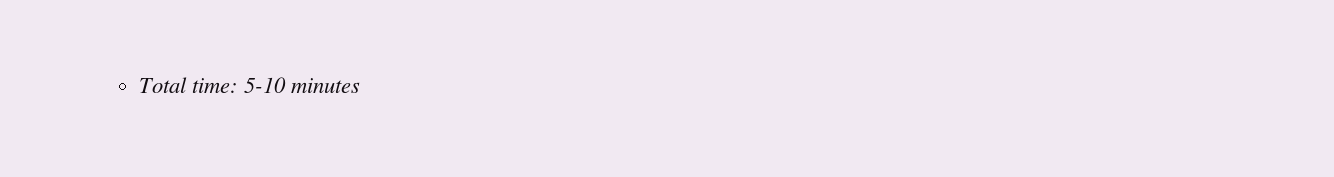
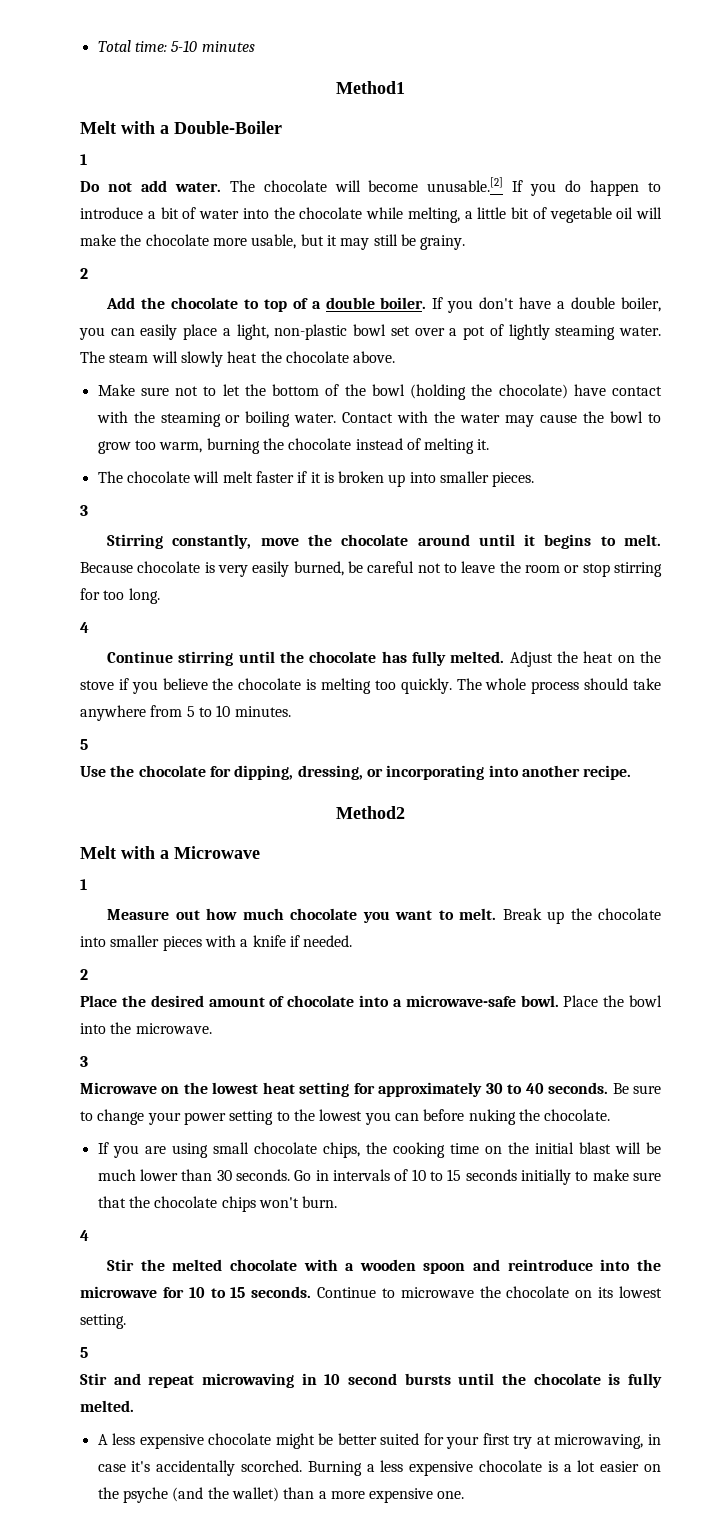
+ Method1
+ Melt with a Double-Boiler
+ 1
+ Do not add water. The chocolate will become unusable.[2] If you do happen to introduce a bit of water into the chocolate while melting, a little bit of vegetable oil will make the chocolate more usable, but it may still be grainy.
+ 2
+ Add the chocolate to top of a double boiler. If you don't have a double boiler, you can easily place a light, non-plastic bowl set over a pot of lightly steaming water. The steam will slowly heat the chocolate above.
+ Make sure not to let the bottom of the bowl (holding the chocolate) have contact with the steaming or boiling water. Contact with the water may cause the bowl to grow too warm, burning the chocolate instead of melting it.
+ The chocolate will melt faster if it is broken up into smaller pieces.
+ 3
+ Stirring constantly, move the chocolate around until it begins to melt. Because chocolate is very easily burned, be careful not to leave the room or stop stirring for too long.
+ 4
+ Continue stirring until the chocolate has fully melted. Adjust the heat on the stove if you believe the chocolate is melting too quickly. The whole process should take anywhere from 5 to 10 minutes.
+ 5
+ Use the chocolate for dipping, dressing, or incorporating into another recipe.
+ Method2
+ Melt with a Microwave
+ 1
+ Measure out how much chocolate you want to melt. Break up the chocolate into smaller pieces with a knife if needed.
+ 2
+ Place the desired amount of chocolate into a microwave-safe bowl. Place the bowl into the microwave.
+ 3
+ Microwave on the lowest heat setting for approximately 30 to 40 seconds. Be sure to change your power setting to the lowest you can before nuking the chocolate.
+ If you are using small chocolate chips, the cooking time on the initial blast will be much lower than 30 seconds. Go in intervals of 10 to 15 seconds initially to make sure that the chocolate chips won't burn.
+ 4
+ Stir the melted chocolate with a wooden spoon and reintroduce into the microwave for 10 to 15 seconds. Continue to microwave the chocolate on its lowest setting.
+ 5
+ Stir and repeat microwaving in 10 second bursts until the chocolate is fully melted.
+ A less expensive chocolate might be better suited for your first try at microwaving, in case it's accidentally scorched. Burning a less expensive chocolate is a lot easier on the psyche (and the wallet) than a more expensive one.

